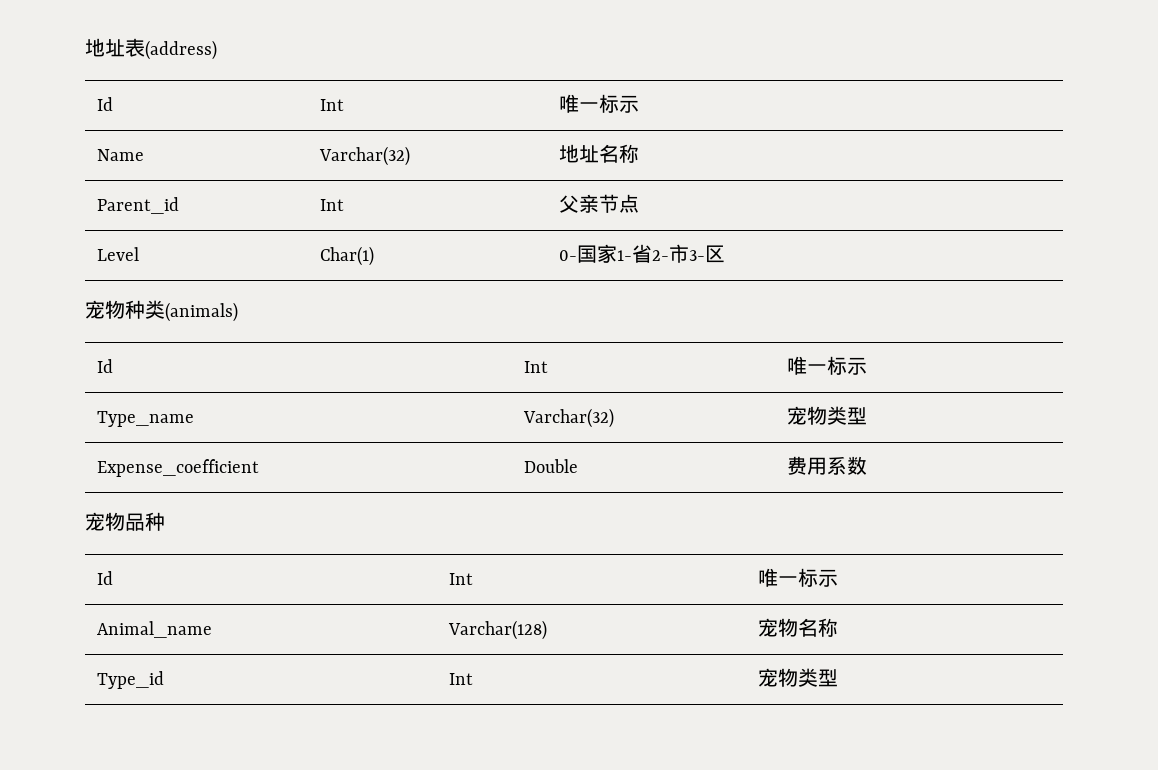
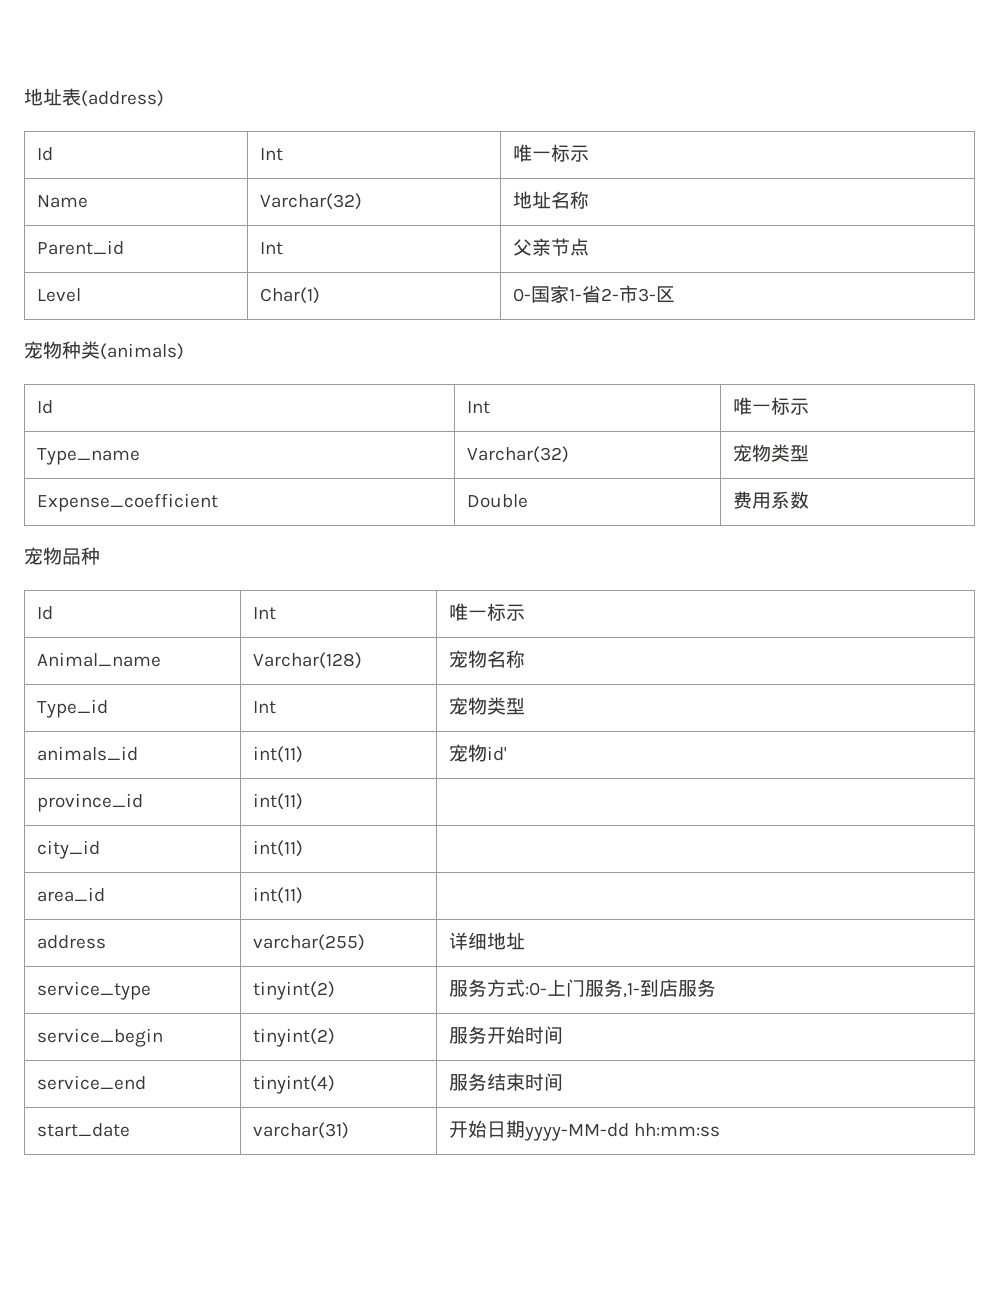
+ animals_id | int(11) | 宠物id'
+ province_id | int(11) |
+ city_id | int(11) |
+ area_id | int(11) |
+ address | varchar(255) | 详细地址
+ service_type | tinyint(2) | 服务方式:0-上门服务,1-到店服务
+ service_begin | tinyint(2) | 服务开始时间
+ service_end | tinyint(4) | 服务结束时间
+ start_date | varchar(31) | 开始日期yyyy-MM-dd hh:mm:ss

